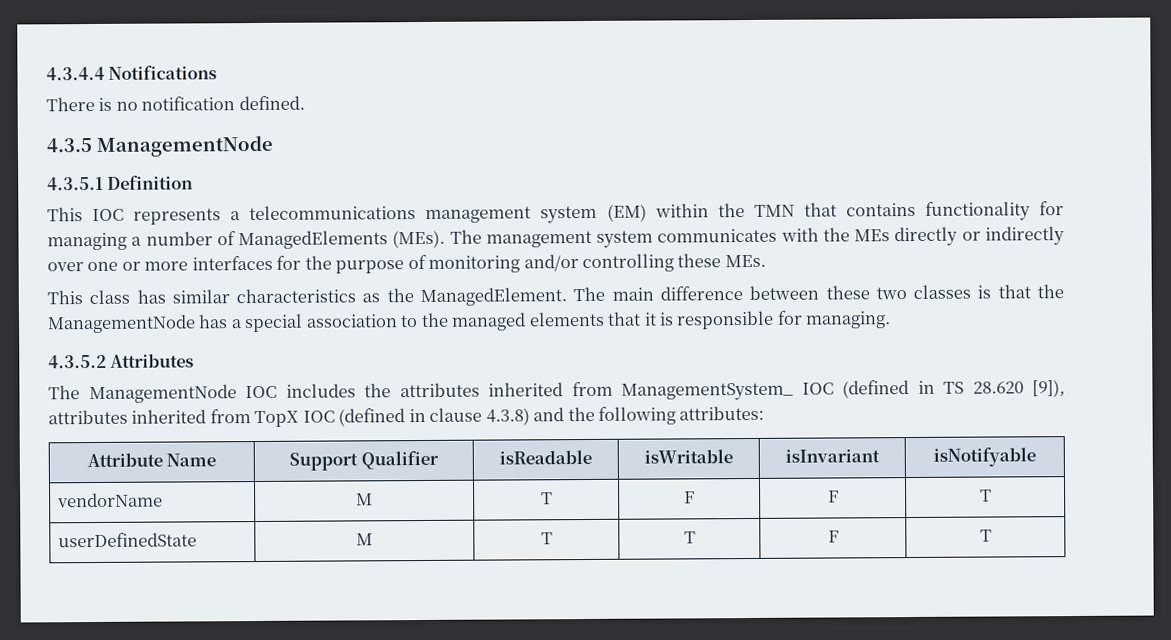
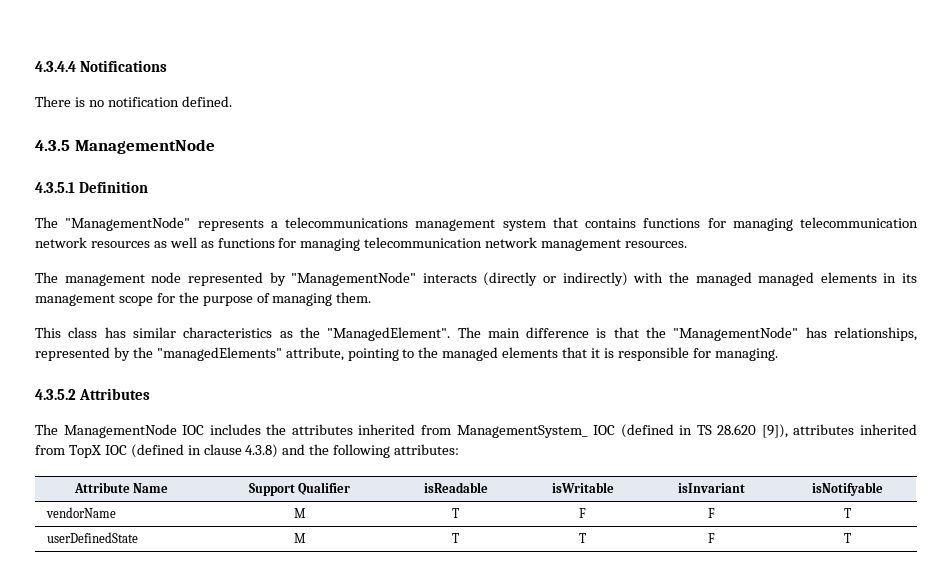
- This IOC represents a telecommunications management system (EM) within the TMN that contains functionality for managing a number of ManagedElements (MEs). The management system communicates with the MEs directly or indirectly over one or more interfaces for the purpose of monitoring and/or controlling these MEs.
+ The "ManagementNode" represents a telecommunications management system that contains functions for managing telecommunication network resources as well as functions for managing telecommunication network management resources.
+ The management node represented by "ManagementNode" interacts (directly or indirectly) with the managed managed elements in its management scope for the purpose of managing them.
- This class has similar characteristics as the ManagedElement.
+ This class has similar characteristics as the "ManagedElement".
- The main difference between these two classes is that the ManagementNode has a special association to the managed elements that it is responsible for managing.
+ The main difference is that the "ManagementNode" has relationships, represented by the "managedElements" attribute, pointing to the managed elements that it is responsible for managing.

